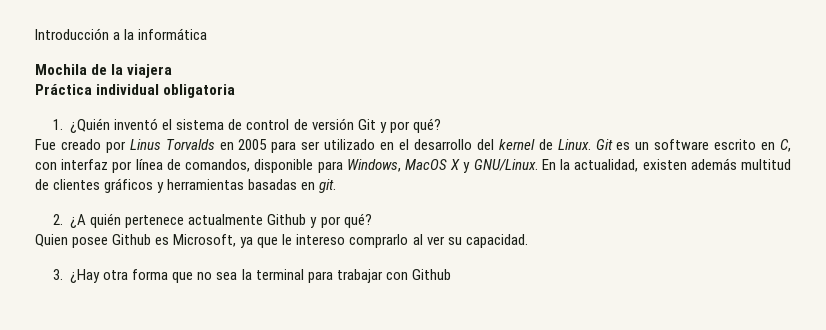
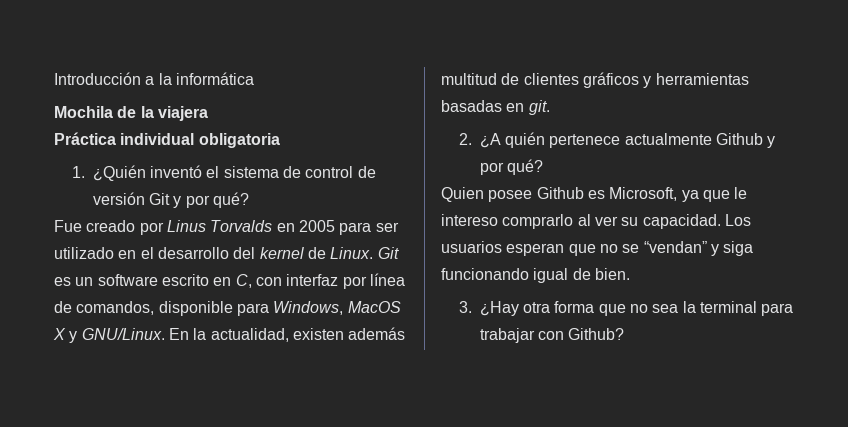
+ Los usuarios esperan que no se “vendan” y siga funcionando igual de bien.
- 3. ¿Hay otra forma que no sea la terminal para trabajar con Github
+ 3. ¿Hay otra forma que no sea la terminal para trabajar con Github?

